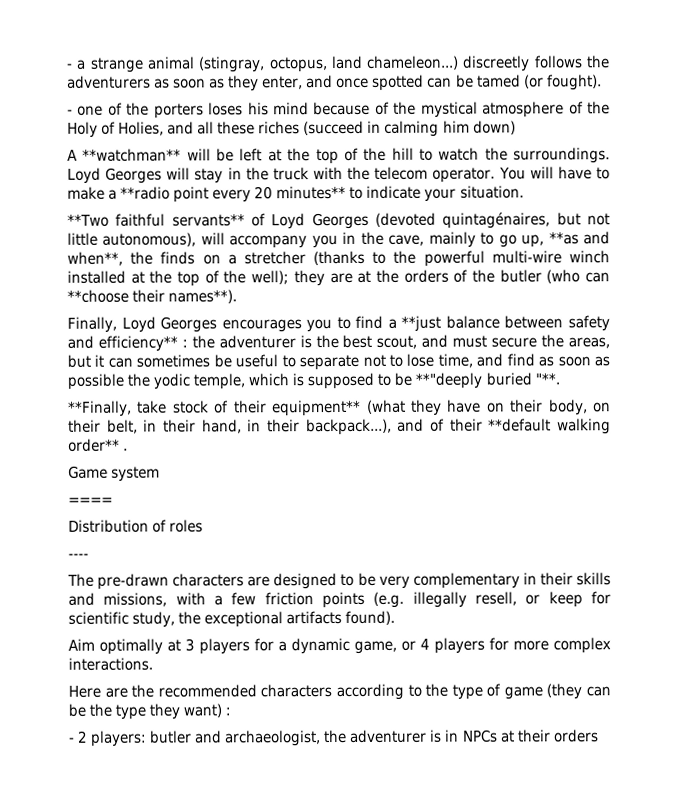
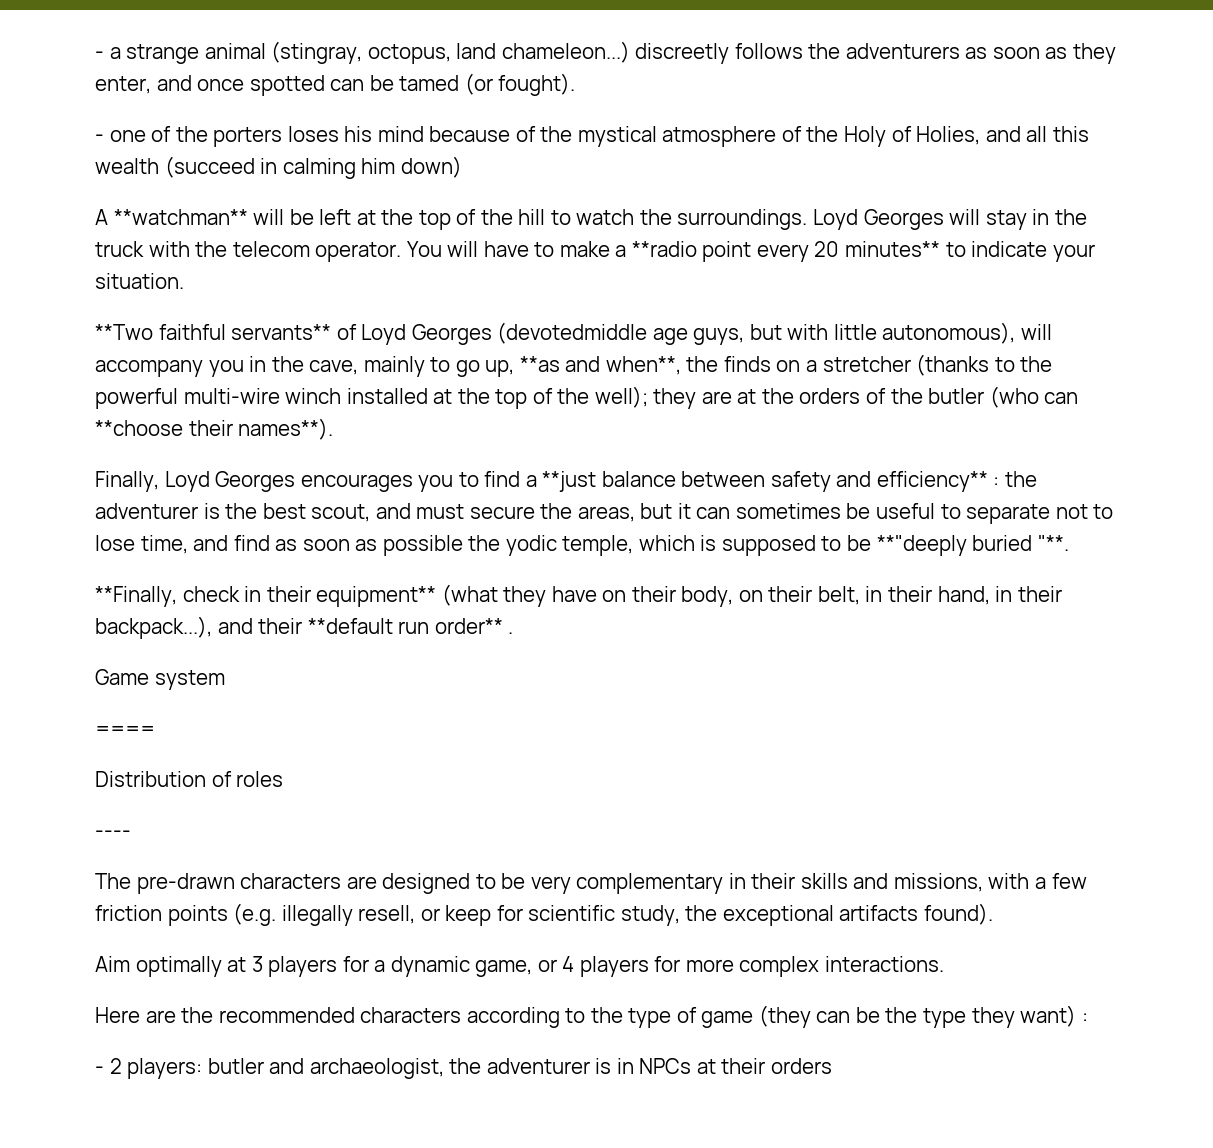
- - one of the porters loses his mind because of the mystical atmosphere of the Holy of Holies, and all these riches (succeed in calming him down)
+ - one of the porters loses his mind because of the mystical atmosphere of the Holy of Holies, and all this wealth (succeed in calming him down)
- **Two faithful servants** of Loyd Georges (devoted quintagénaires, but not little autonomous), will accompany you in the cave, mainly to go up, **as and when**, the finds on a stretcher (thanks to the powerful multi-wire winch installed at the top of the well); they are at the orders of the butler (who can **choose their names**).
+ **Two faithful servants** of Loyd Georges (devotedmiddle age guys, but with little autonomous), will accompany you in the cave, mainly to go up, **as and when**, the finds on a stretcher (thanks to the powerful multi-wire winch installed at the top of the well); they are at the orders of the butler (who can **choose their names**).
- **Finally, take stock of their equipment** (what they have on their body, on their belt, in their hand, in their backpack...), and of their **default walking order** .
+ **Finally, check in their equipment** (what they have on their body, on their belt, in their hand, in their backpack...), and their **default run order** .

